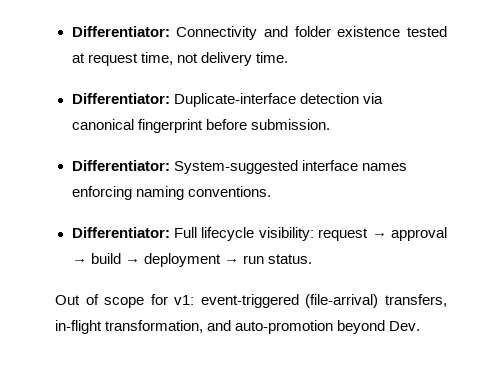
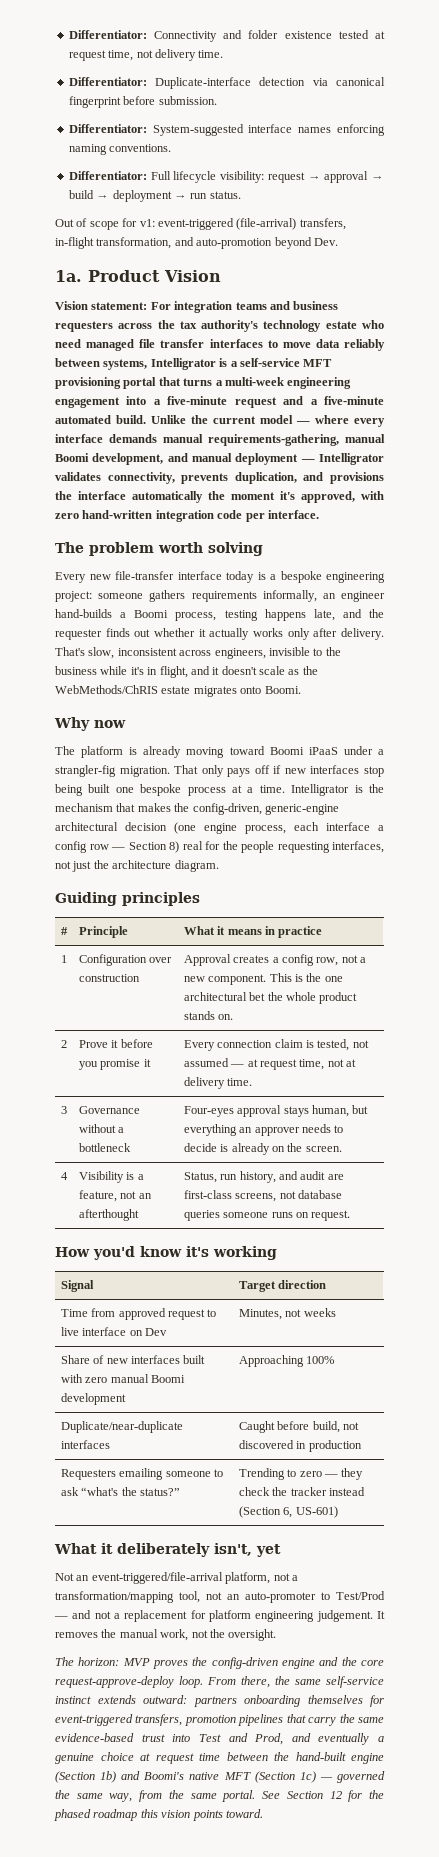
+ 1a. Product Vision
+ Vision statement: For integration teams and business requesters across the tax authority's technology estate who need managed file transfer interfaces to move data reliably between systems, Intelligrator is a self-service MFT provisioning portal that turns a multi-week engineering engagement into a five-minute request and a five-minute automated build. Unlike the current model — where every interface demands manual requirements-gathering, manual Boomi development, and manual deployment — Intelligrator validates connectivity, prevents duplication, and provisions the interface automatically the moment it's approved, with zero hand-written integration code per interface.
+ The problem worth solving
+ Every new file-transfer interface today is a bespoke engineering project: someone gathers requirements informally, an engineer hand-builds a Boomi process, testing happens late, and the requester finds out whether it actually works only after delivery. That's slow, inconsistent across engineers, invisible to the business while it's in flight, and it doesn't scale as the WebMethods/ChRIS estate migrates onto Boomi.
+ Why now
+ The platform is already moving toward Boomi iPaaS under a strangler-fig migration. That only pays off if new interfaces stop being built one bespoke process at a time. Intelligrator is the mechanism that makes the config-driven, generic-engine architectural decision (one engine process, each interface a config row — Section 8) real for the people requesting interfaces, not just the architecture diagram.
+ Guiding principles
+ # | Principle | What it means in practice
+ 1 | Configuration over construction | Approval creates a config row, not a new component. This is the one architectural bet the whole product stands on.
+ 2 | Prove it before you promise it | Every connection claim is tested, not assumed — at request time, not at delivery time.
+ 3 | Governance without a bottleneck | Four-eyes approval stays human, but everything an approver needs to decide is already on the screen.
+ 4 | Visibility is a feature, not an afterthought | Status, run history, and audit are first-class screens, not database queries someone runs on request.
+ How you'd know it's working
+ Signal | Target direction
+ Time from approved request to live interface on Dev | Minutes, not weeks
+ Share of new interfaces built with zero manual Boomi development | Approaching 100%
+ Duplicate/near-duplicate interfaces | Caught before build, not discovered in production
+ Requesters emailing someone to ask “what's the status?” | Trending to zero — they check the tracker instead (Section 6, US-601)
+ What it deliberately isn't, yet
+ Not an event-triggered/file-arrival platform, not a transformation/mapping tool, not an auto-promoter to Test/Prod — and not a replacement for platform engineering judgement. It removes the manual work, not the oversight.
+ The horizon: MVP proves the config-driven engine and the core request-approve-deploy loop. From there, the same self-service instinct extends outward: partners onboarding themselves for event-triggered transfers, promotion pipelines that carry the same evidence-based trust into Test and Prod, and eventually a genuine choice at request time between the hand-built engine (Section 1b) and Boomi's native MFT (Section 1c) — governed the same way, from the same portal. See Section 12 for the phased roadmap this vision points toward.

